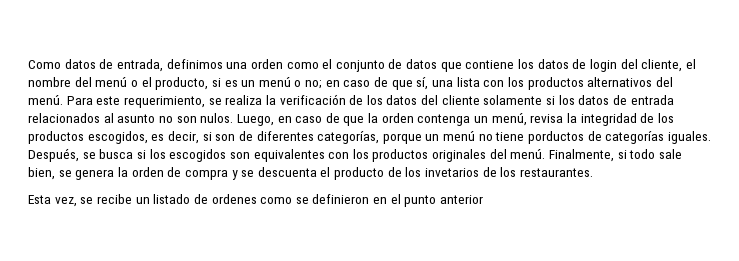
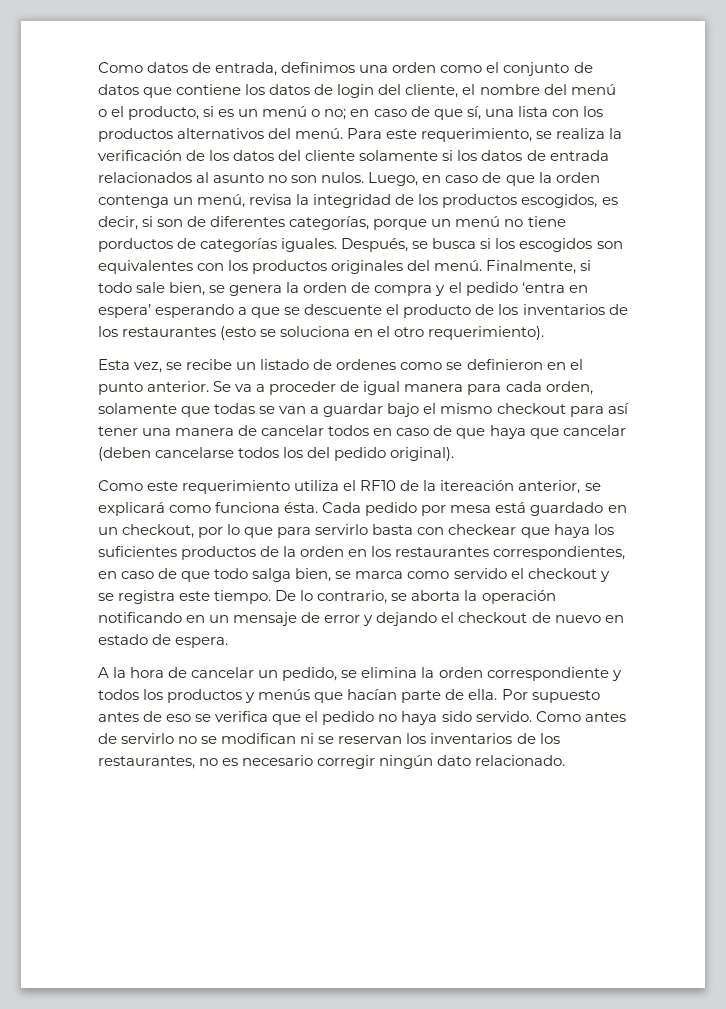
- Finalmente, si todo sale bien, se genera la orden de compra y se descuenta el producto de los invetarios de los restaurantes.
+ Finalmente, si todo sale bien, se genera la orden de compra y el pedido ‘entra en espera’ esperando a que se descuente el producto de los inventarios de los restaurantes (esto se soluciona en el otro requerimiento).
- Esta vez, se recibe un listado de ordenes como se definieron en el punto anterior
+ Esta vez, se recibe un listado de ordenes como se definieron en el punto anterior. Se va a proceder de igual manera para cada orden, solamente que todas se van a guardar bajo el mismo checkout para así tener una manera de cancelar todos en caso de que haya que cancelar (deben cancelarse todos los del pedido original).
+ Como este requerimiento utiliza el RF10 de la itereación anterior, se explicará como funciona ésta. Cada pedido por mesa está guardado en un checkout, por lo que para servirlo basta con checkear que haya los suficientes productos de la orden en los restaurantes correspondientes, en caso de que todo salga bien, se marca como servido el checkout y se registra este tiempo. De lo contrario, se aborta la operación notificando en un mensaje de error y dejando el checkout de nuevo en estado de espera.
+ A la hora de cancelar un pedido, se elimina la orden correspondiente y todos los productos y menús que hacían parte de ella. Por supuesto antes de eso se verifica que el pedido no haya sido servido. Como antes de servirlo no se modifican ni se reservan los inventarios de los restaurantes, no es necesario corregir ningún dato relacionado.

